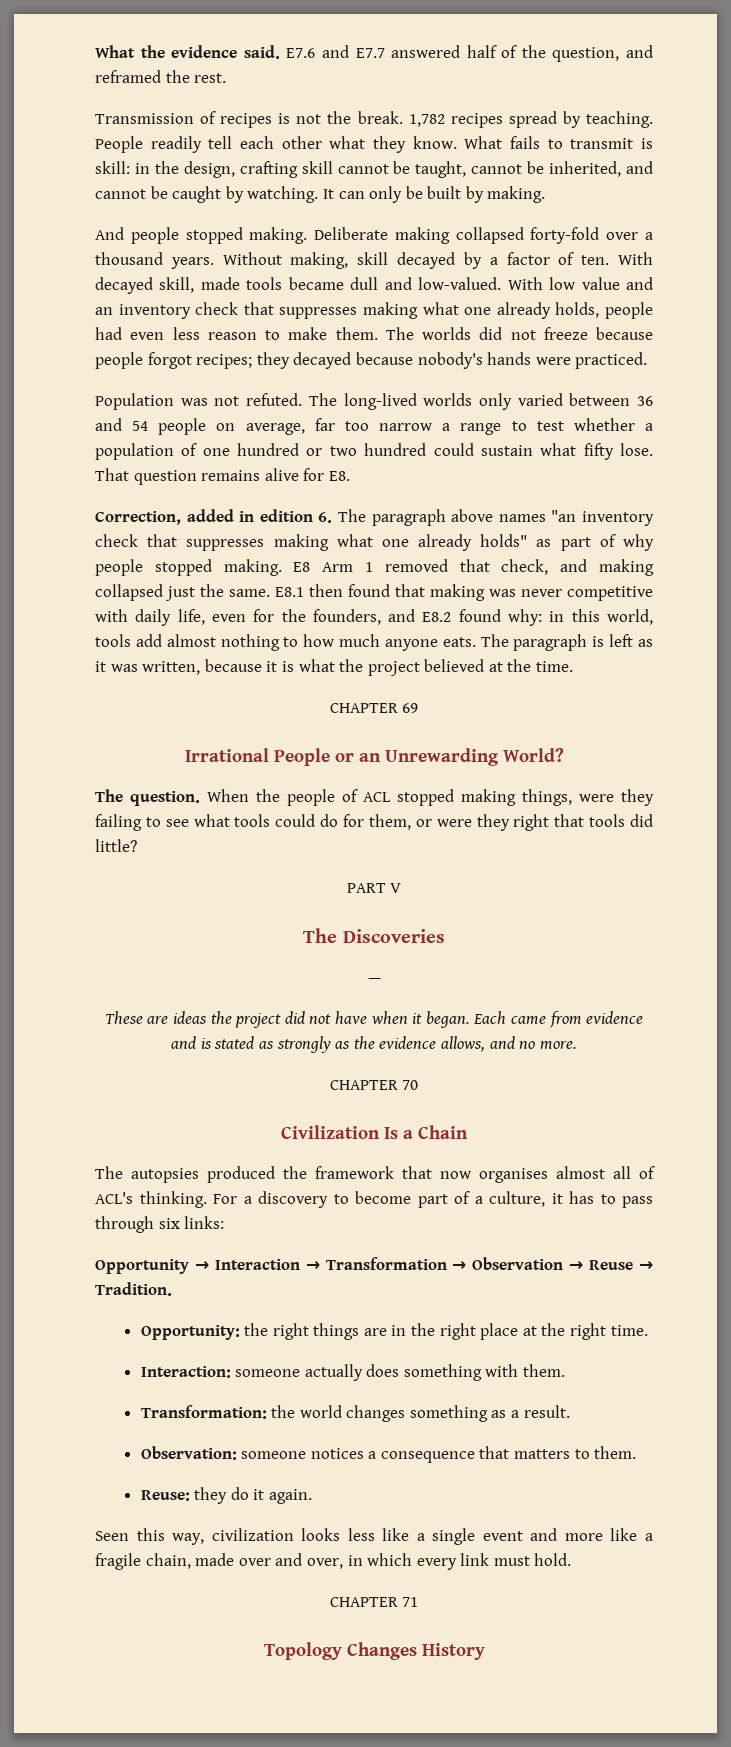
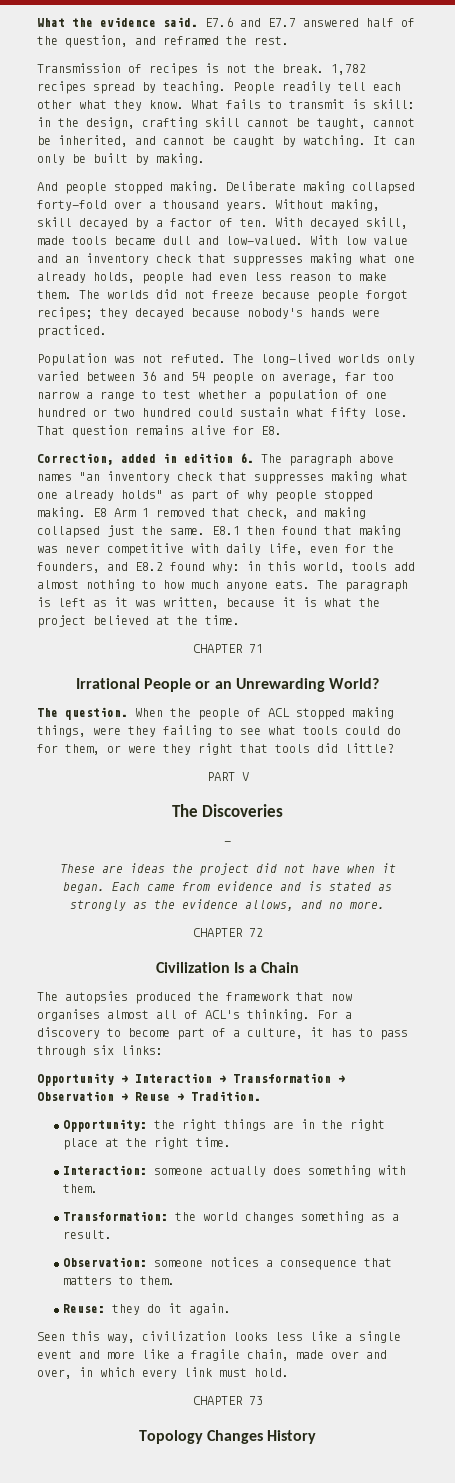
- CHAPTER 69
+ CHAPTER 71
- CHAPTER 70
+ CHAPTER 72
- CHAPTER 71
+ CHAPTER 73

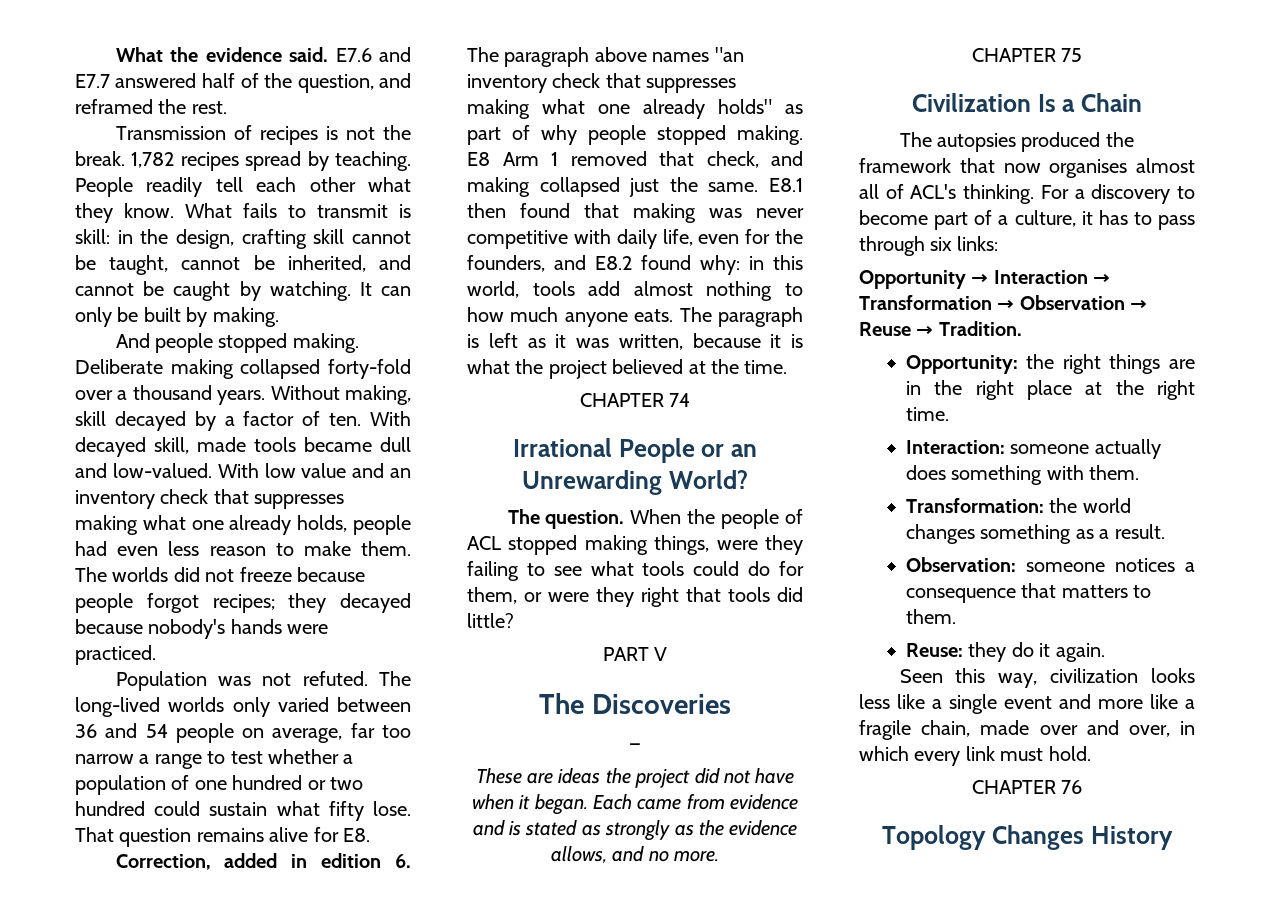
- CHAPTER 71
+ CHAPTER 74
- CHAPTER 72
+ CHAPTER 75
- CHAPTER 73
+ CHAPTER 76

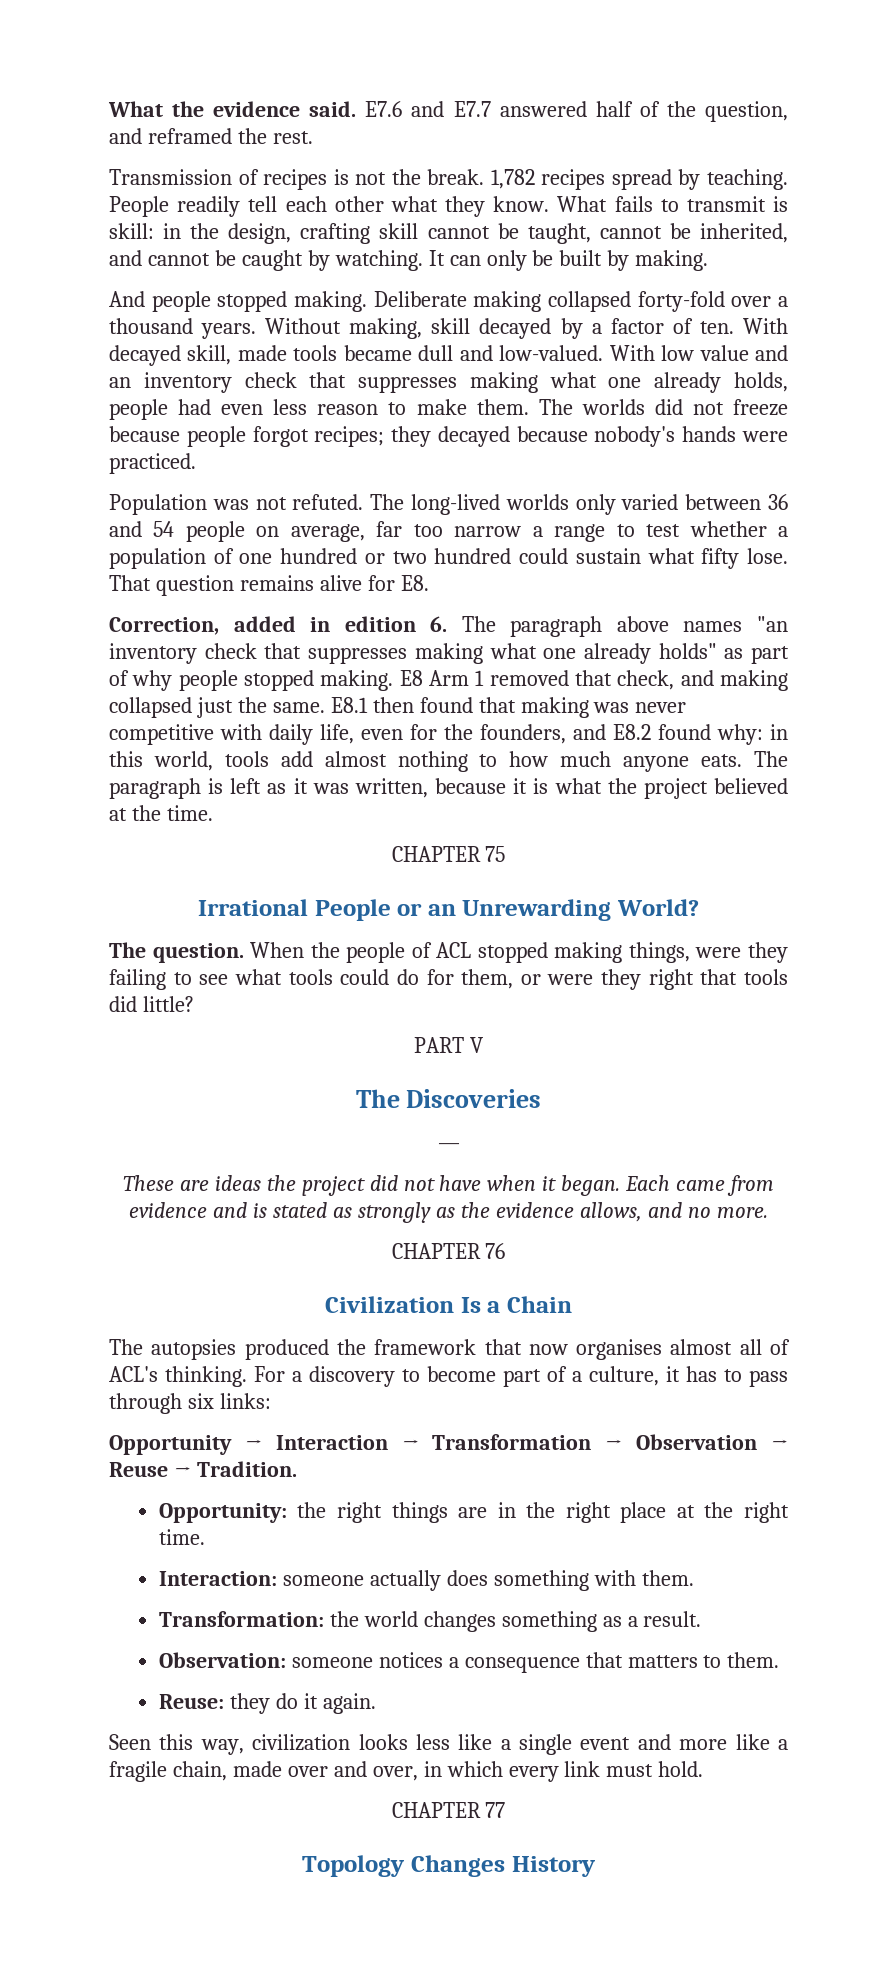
- CHAPTER 74
+ CHAPTER 75
- CHAPTER 75
+ CHAPTER 76
- CHAPTER 76
+ CHAPTER 77

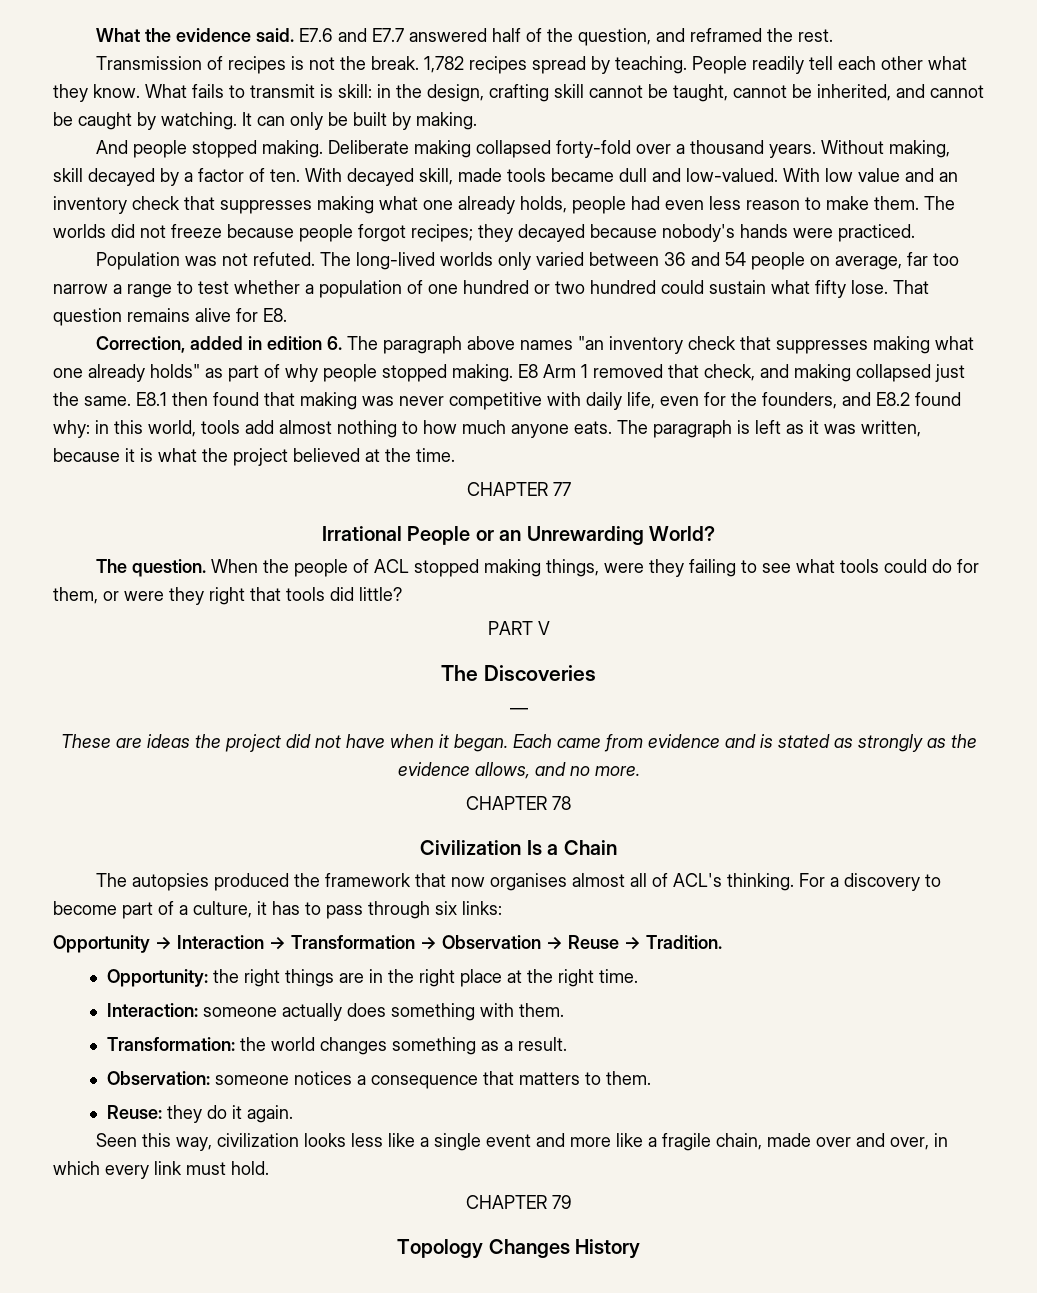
- CHAPTER 75
+ CHAPTER 77
- CHAPTER 76
+ CHAPTER 78
- CHAPTER 77
+ CHAPTER 79

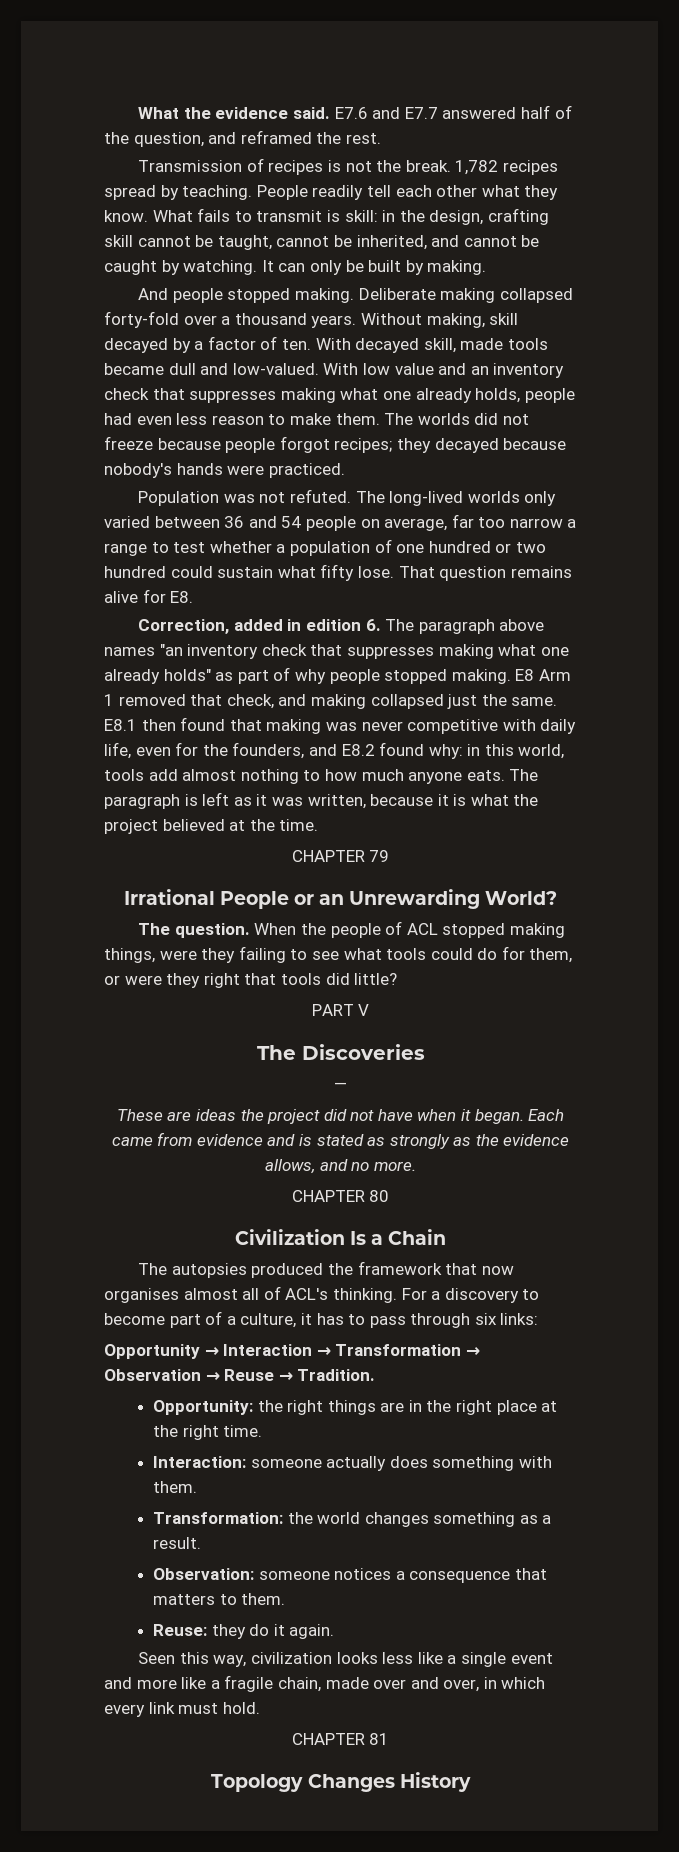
- CHAPTER 77
+ CHAPTER 79
- CHAPTER 78
+ CHAPTER 80
- CHAPTER 79
+ CHAPTER 81

